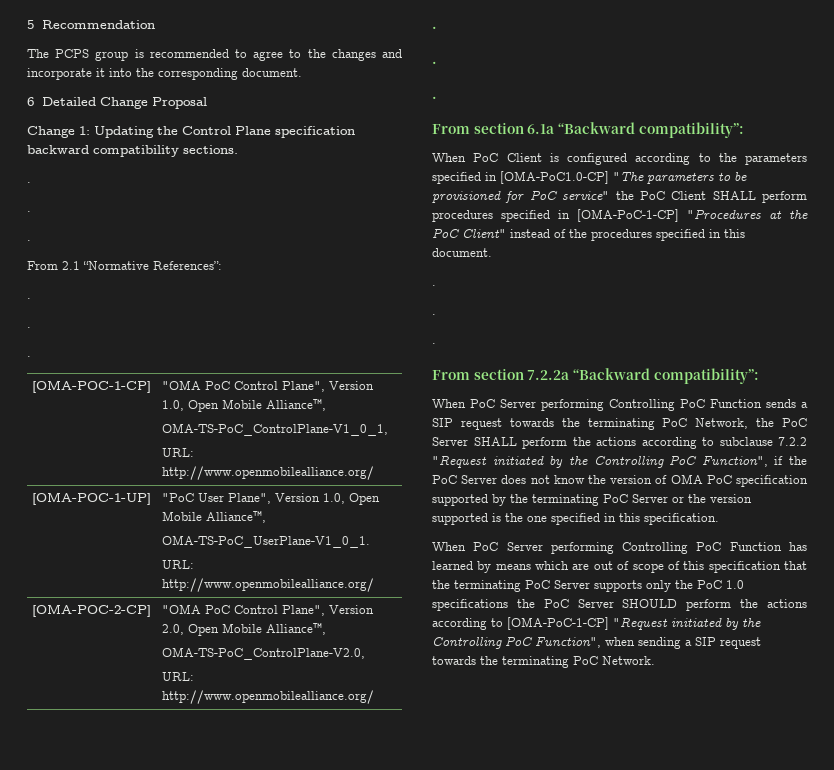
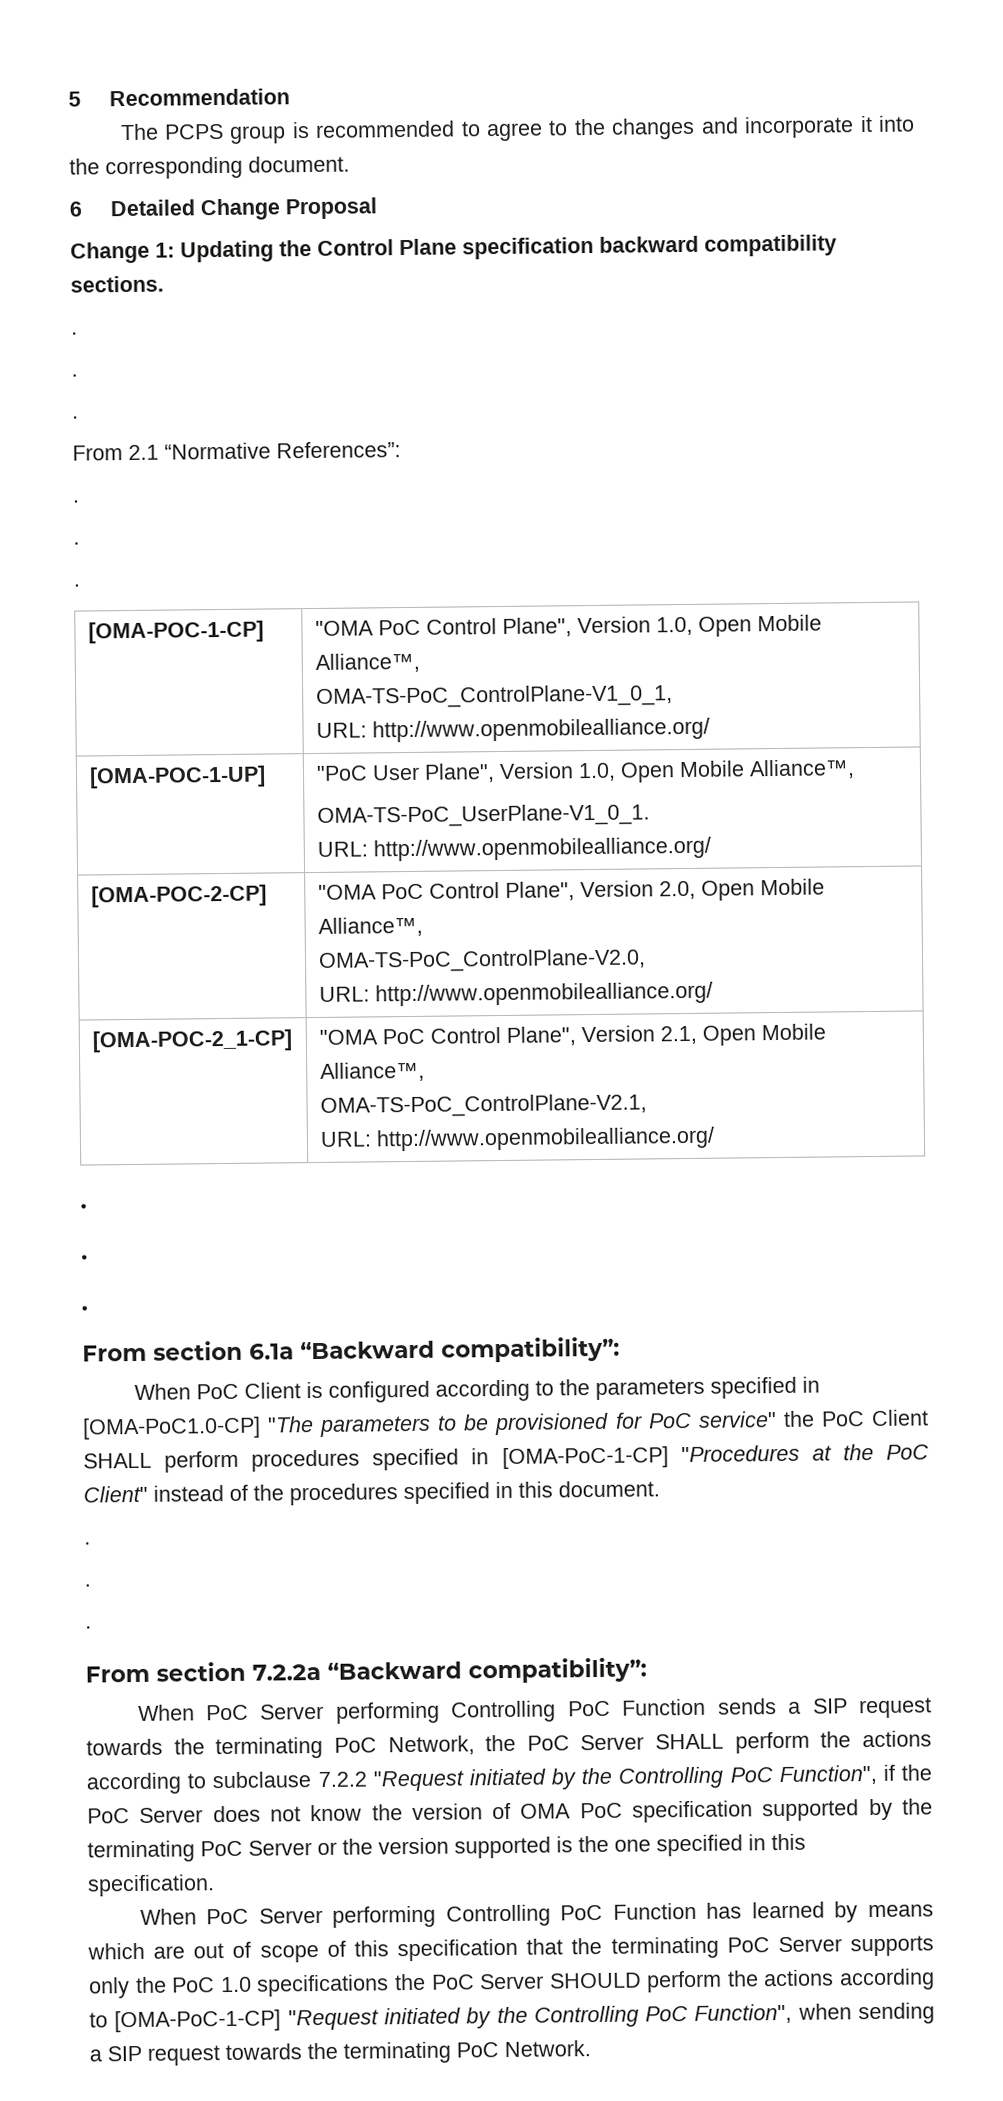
+ [OMA-POC-2_1-CP] | "OMA PoC Control Plane", Version 2.1, Open Mobile Alliance™,
+ OMA-TS-PoC_ControlPlane-V2.1,
+ URL: http://www.openmobilealliance.org/

